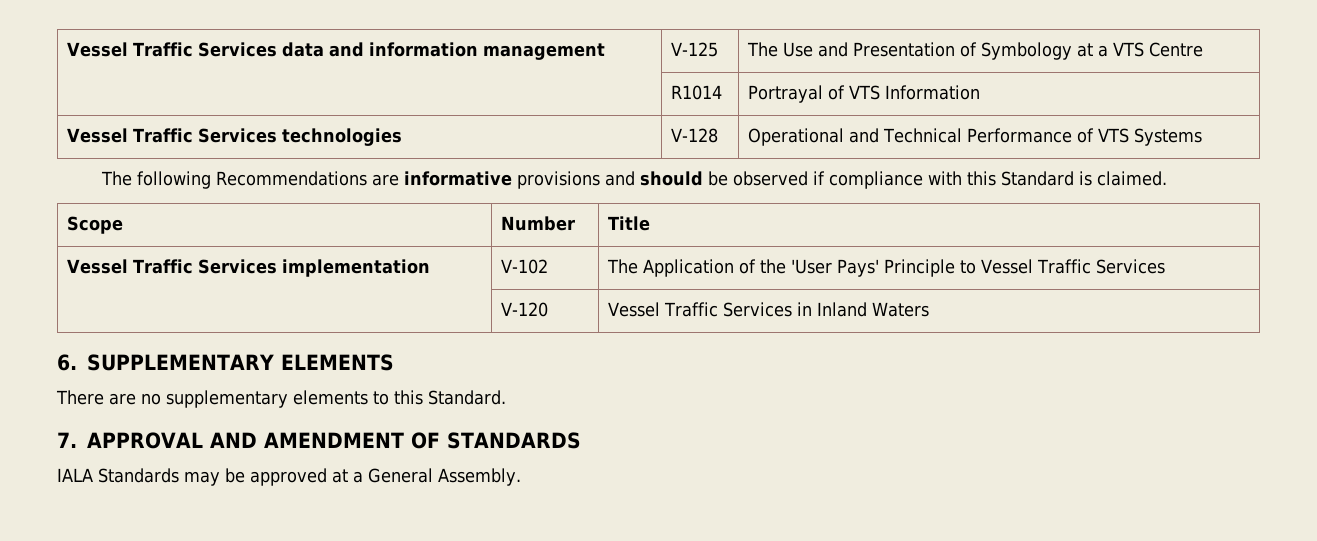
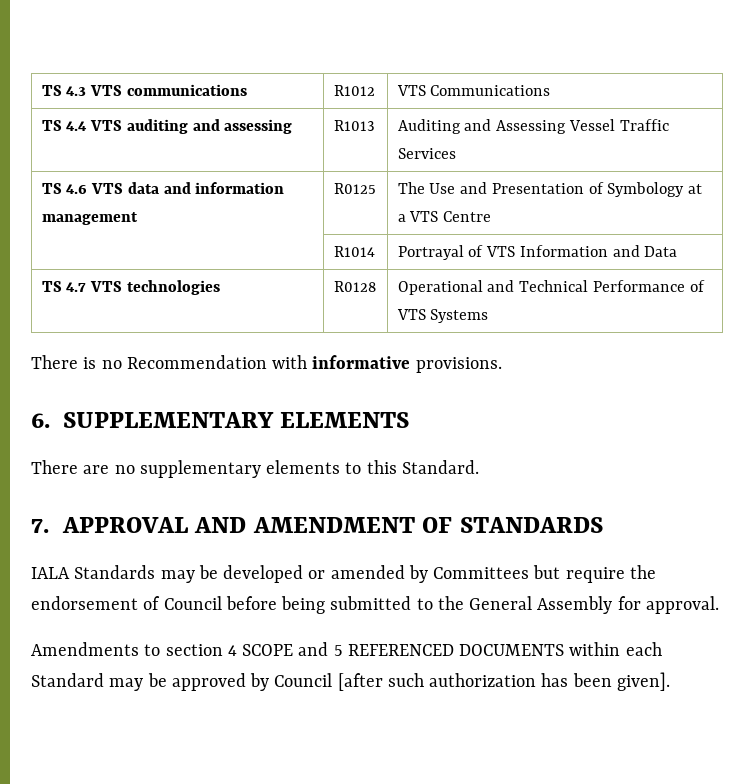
- Vessel Traffic Services data and information management | V-125 | The Use and Presentation of Symbology at a VTS Centre
+ TS 4.3 VTS communications | R1012 | VTS Communications
+ TS 4.4 VTS auditing and assessing | R1013 | Auditing and Assessing Vessel Traffic Services
+ TS 4.6 VTS data and information management | R0125 | The Use and Presentation of Symbology at a VTS Centre
- | R1014 | Portrayal of VTS Information
- Vessel Traffic Services technologies | V-128 | Operational and Technical Performance of VTS Systems
+ | R1014 | Portrayal of VTS Information and Data
+ TS 4.7 VTS technologies | R0128 | Operational and Technical Performance of VTS Systems
- The following Recommendations are informative provisions and should be observed if compliance with this Standard is claimed.
- Scope | Number | Title
- Vessel Traffic Services implementation | V-102 | The Application of the 'User Pays' Principle to Vessel Traffic Services
- | V-120 | Vessel Traffic Services in Inland Waters
+ There is no Recommendation with informative provisions.
- IALA Standards may be approved at a General Assembly.
+ IALA Standards may be developed or amended by Committees but require the endorsement of Council before being submitted to the General Assembly for approval.
+ Amendments to section 4 SCOPE and 5 REFERENCED DOCUMENTS within each Standard may be approved by Council [after such authorization has been given].

